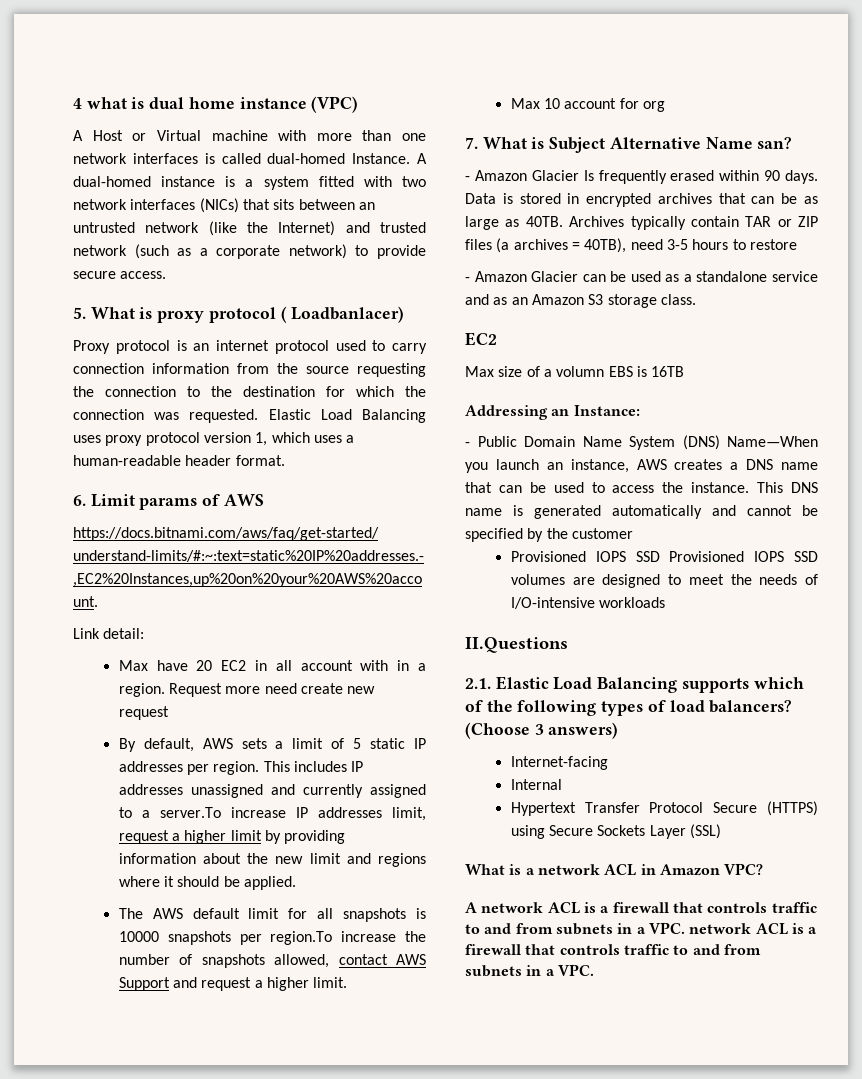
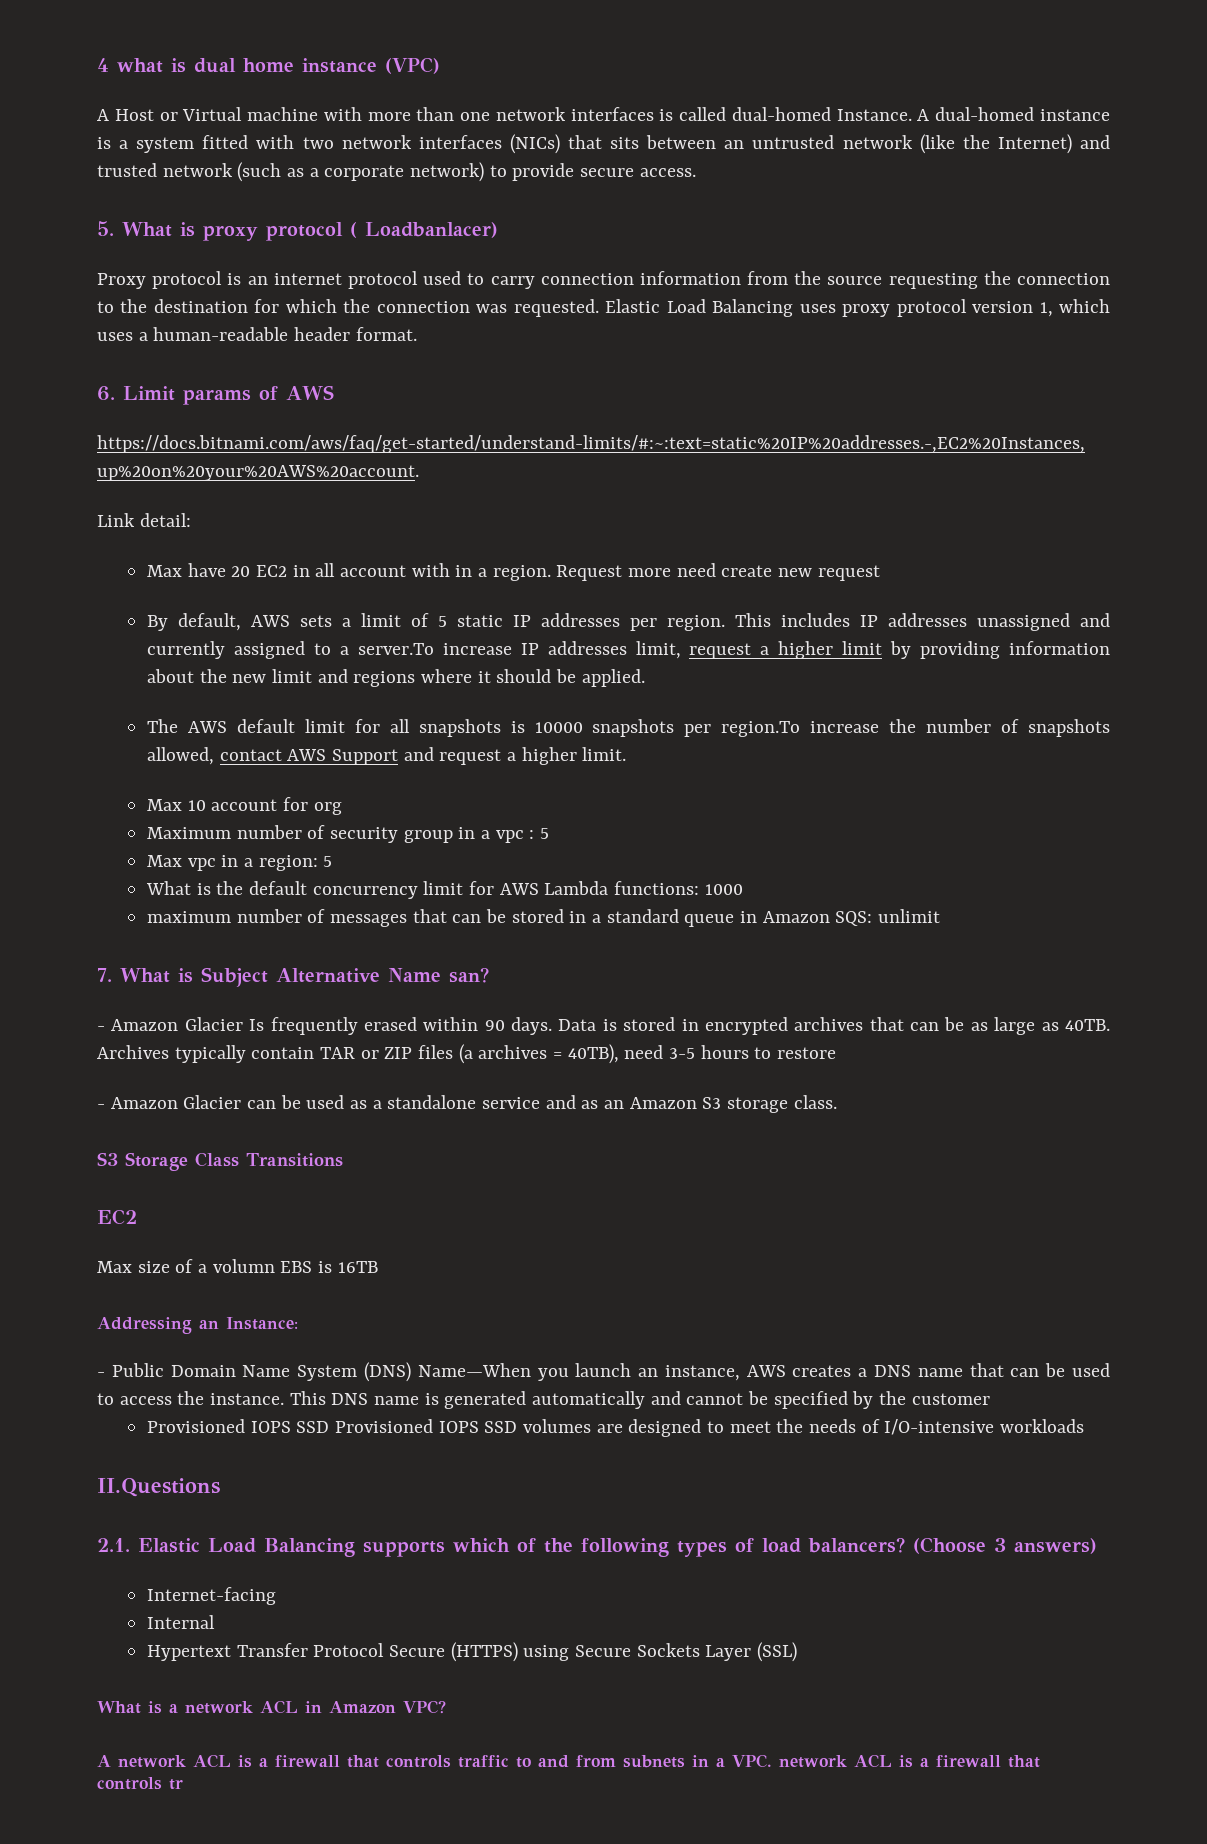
+ Maximum number of security group in a vpc : 5
+ Max vpc in a region: 5
+ What is the default concurrency limit for AWS Lambda functions: 1000
+ maximum number of messages that can be stored in a standard queue in Amazon SQS: unlimit
+ S3 Storage Class Transitions
- A network ACL is a firewall that controls traffic to and from subnets in a VPC. network ACL is a firewall that controls traffic to and from subnets in a VPC.
+ A network ACL is a firewall that controls traffic to and from subnets in a VPC. network ACL is a firewall that controls tr

